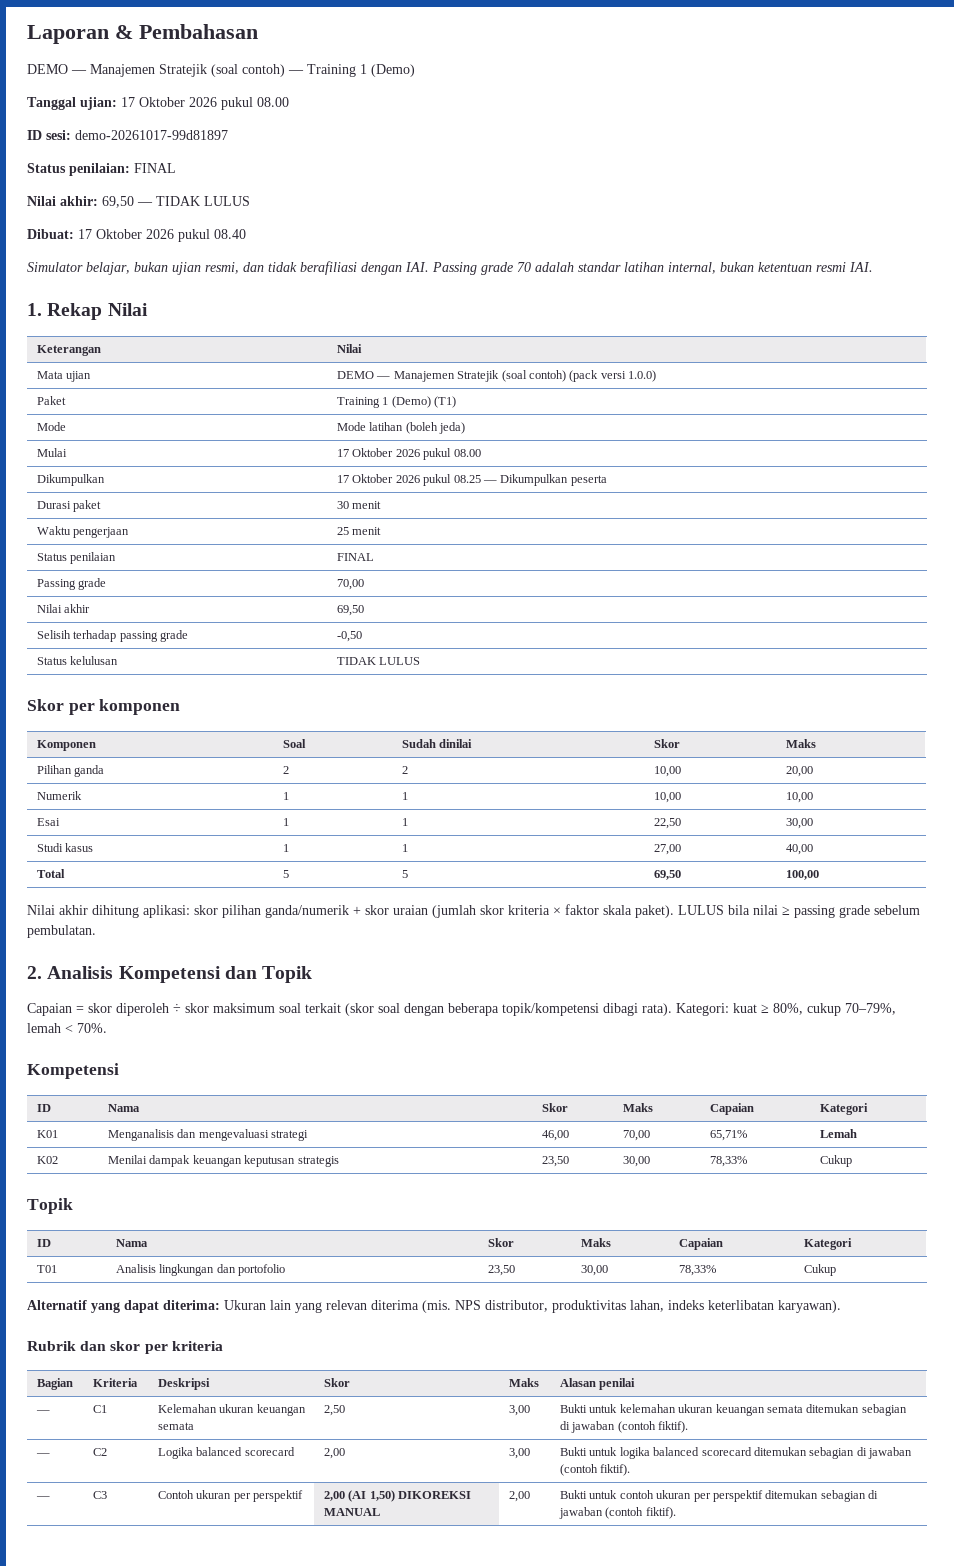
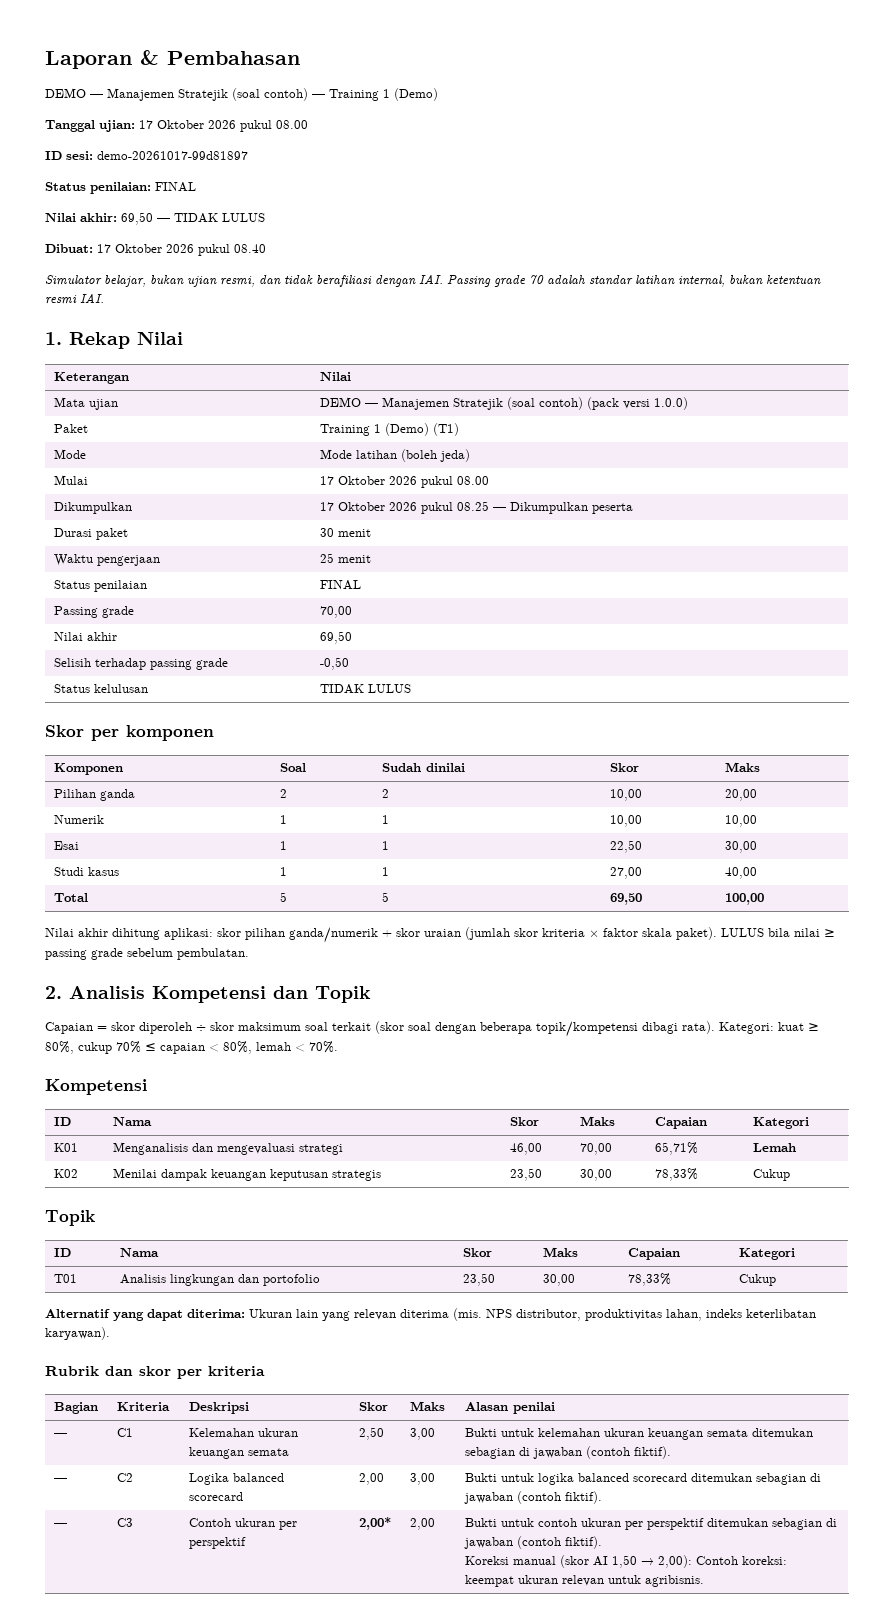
- Kategori: kuat ≥ 80%, cukup 70–79%, lemah < 70%.
+ Kategori: kuat ≥ 80%, cukup 70% ≤ capaian < 80%, lemah < 70%.
- — | C3 | Contoh ukuran per perspektif | 2,00 (AI 1,50) DIKOREKSI MANUAL | 2,00 | Bukti untuk contoh ukuran per perspektif ditemukan sebagian di jawaban (contoh fiktif).
+ — | C3 | Contoh ukuran per perspektif | 2,00* | 2,00 | Bukti untuk contoh ukuran per perspektif ditemukan sebagian di jawaban (contoh fiktif).
+ Koreksi manual (skor AI 1,50 → 2,00): Contoh koreksi: keempat ukuran relevan untuk agribisnis.

